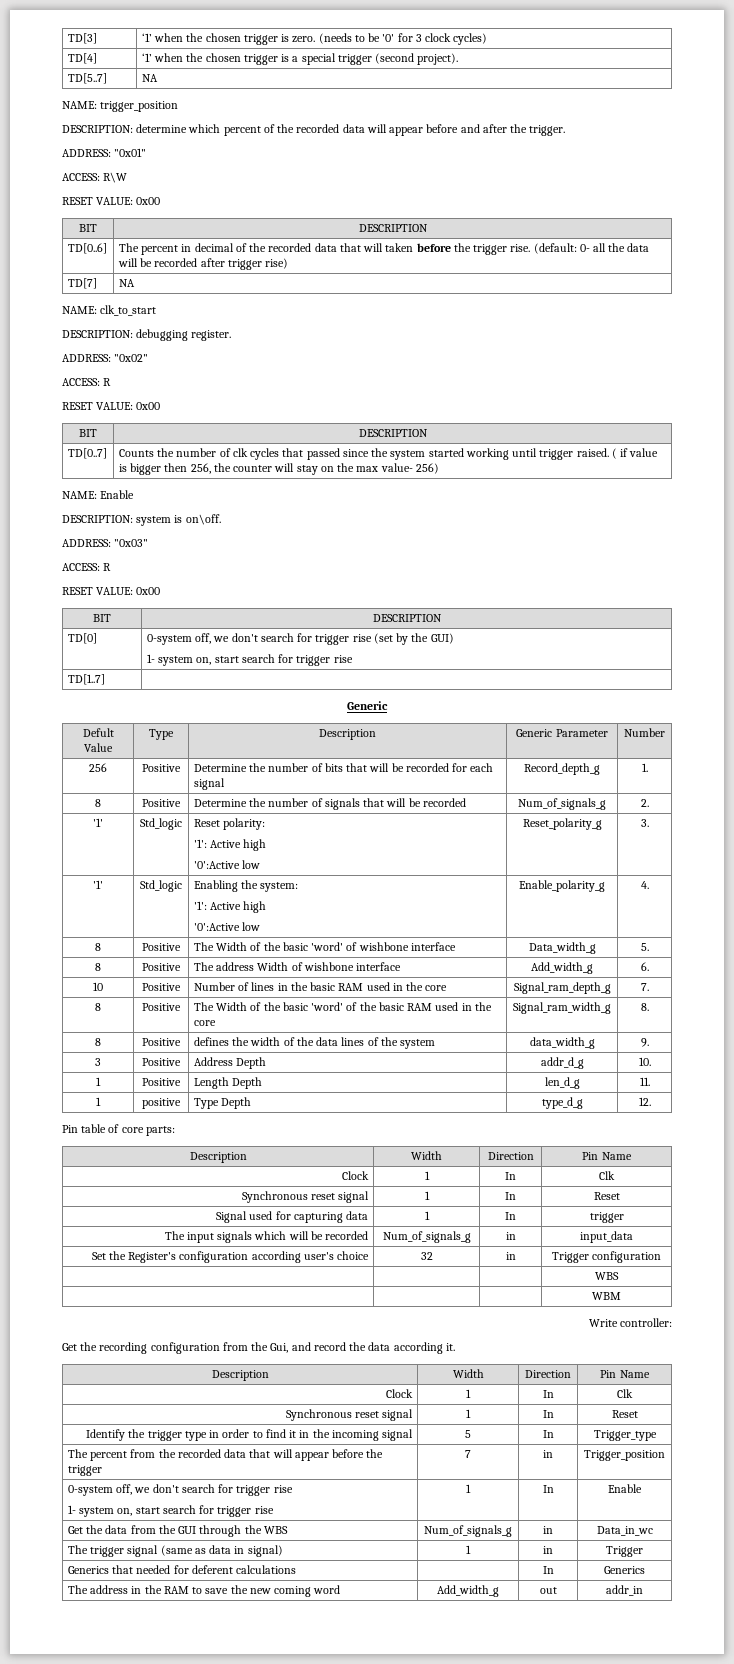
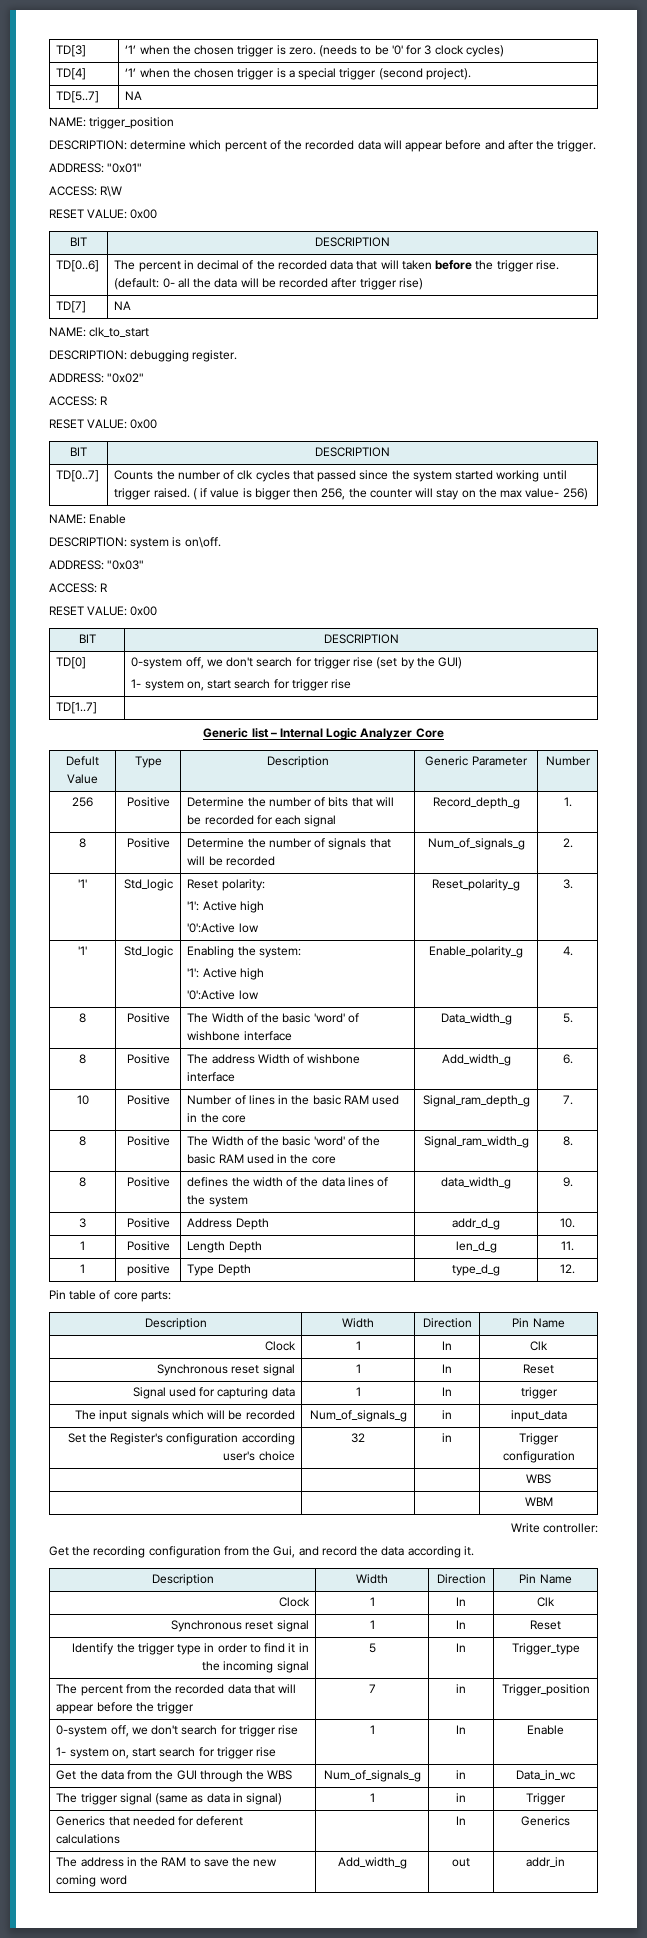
  TD[1..7] |
- Generic
+ Generic list – Internal Logic Analyzer Core

